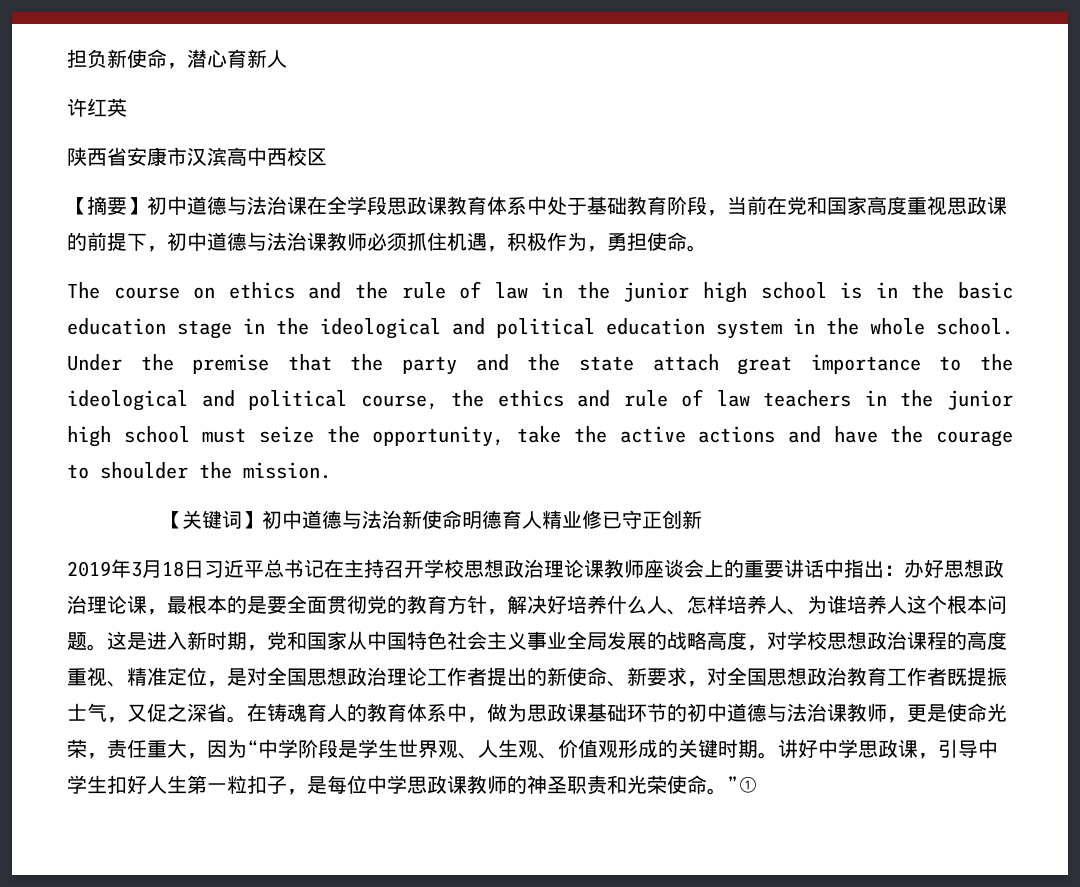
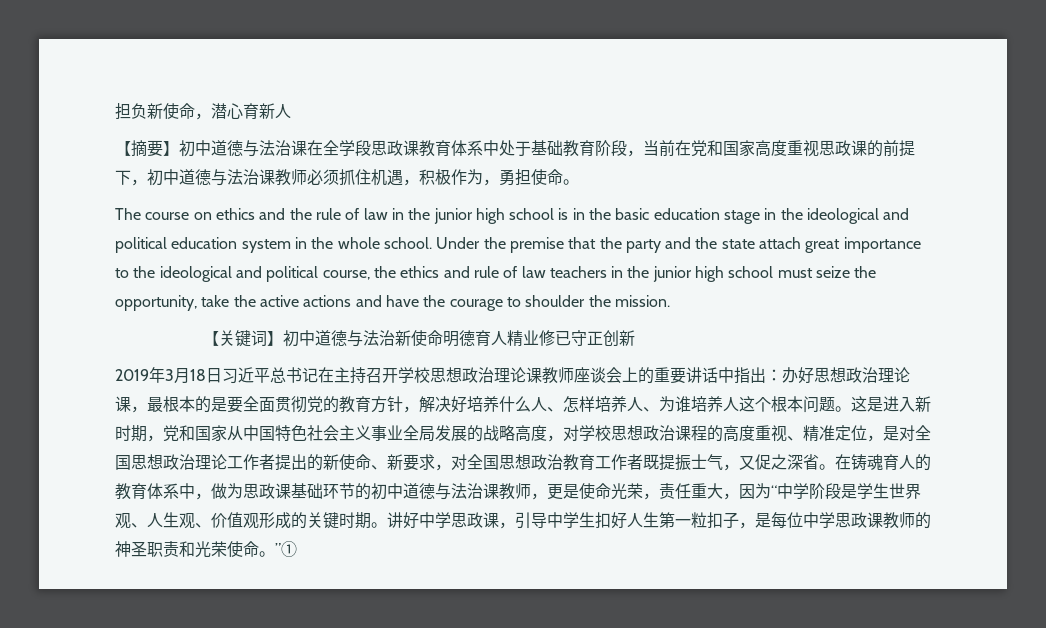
- 许红英
- 陕西省安康市汉滨高中西校区

